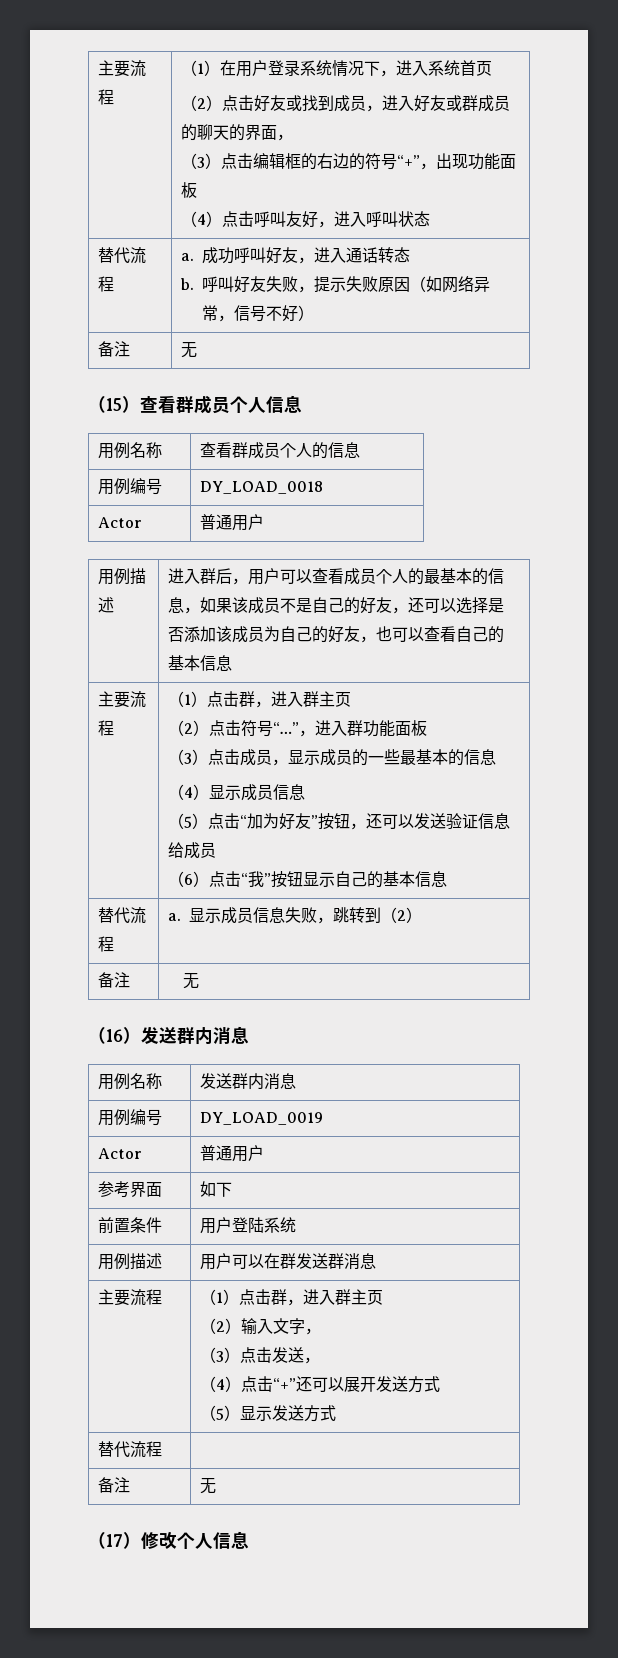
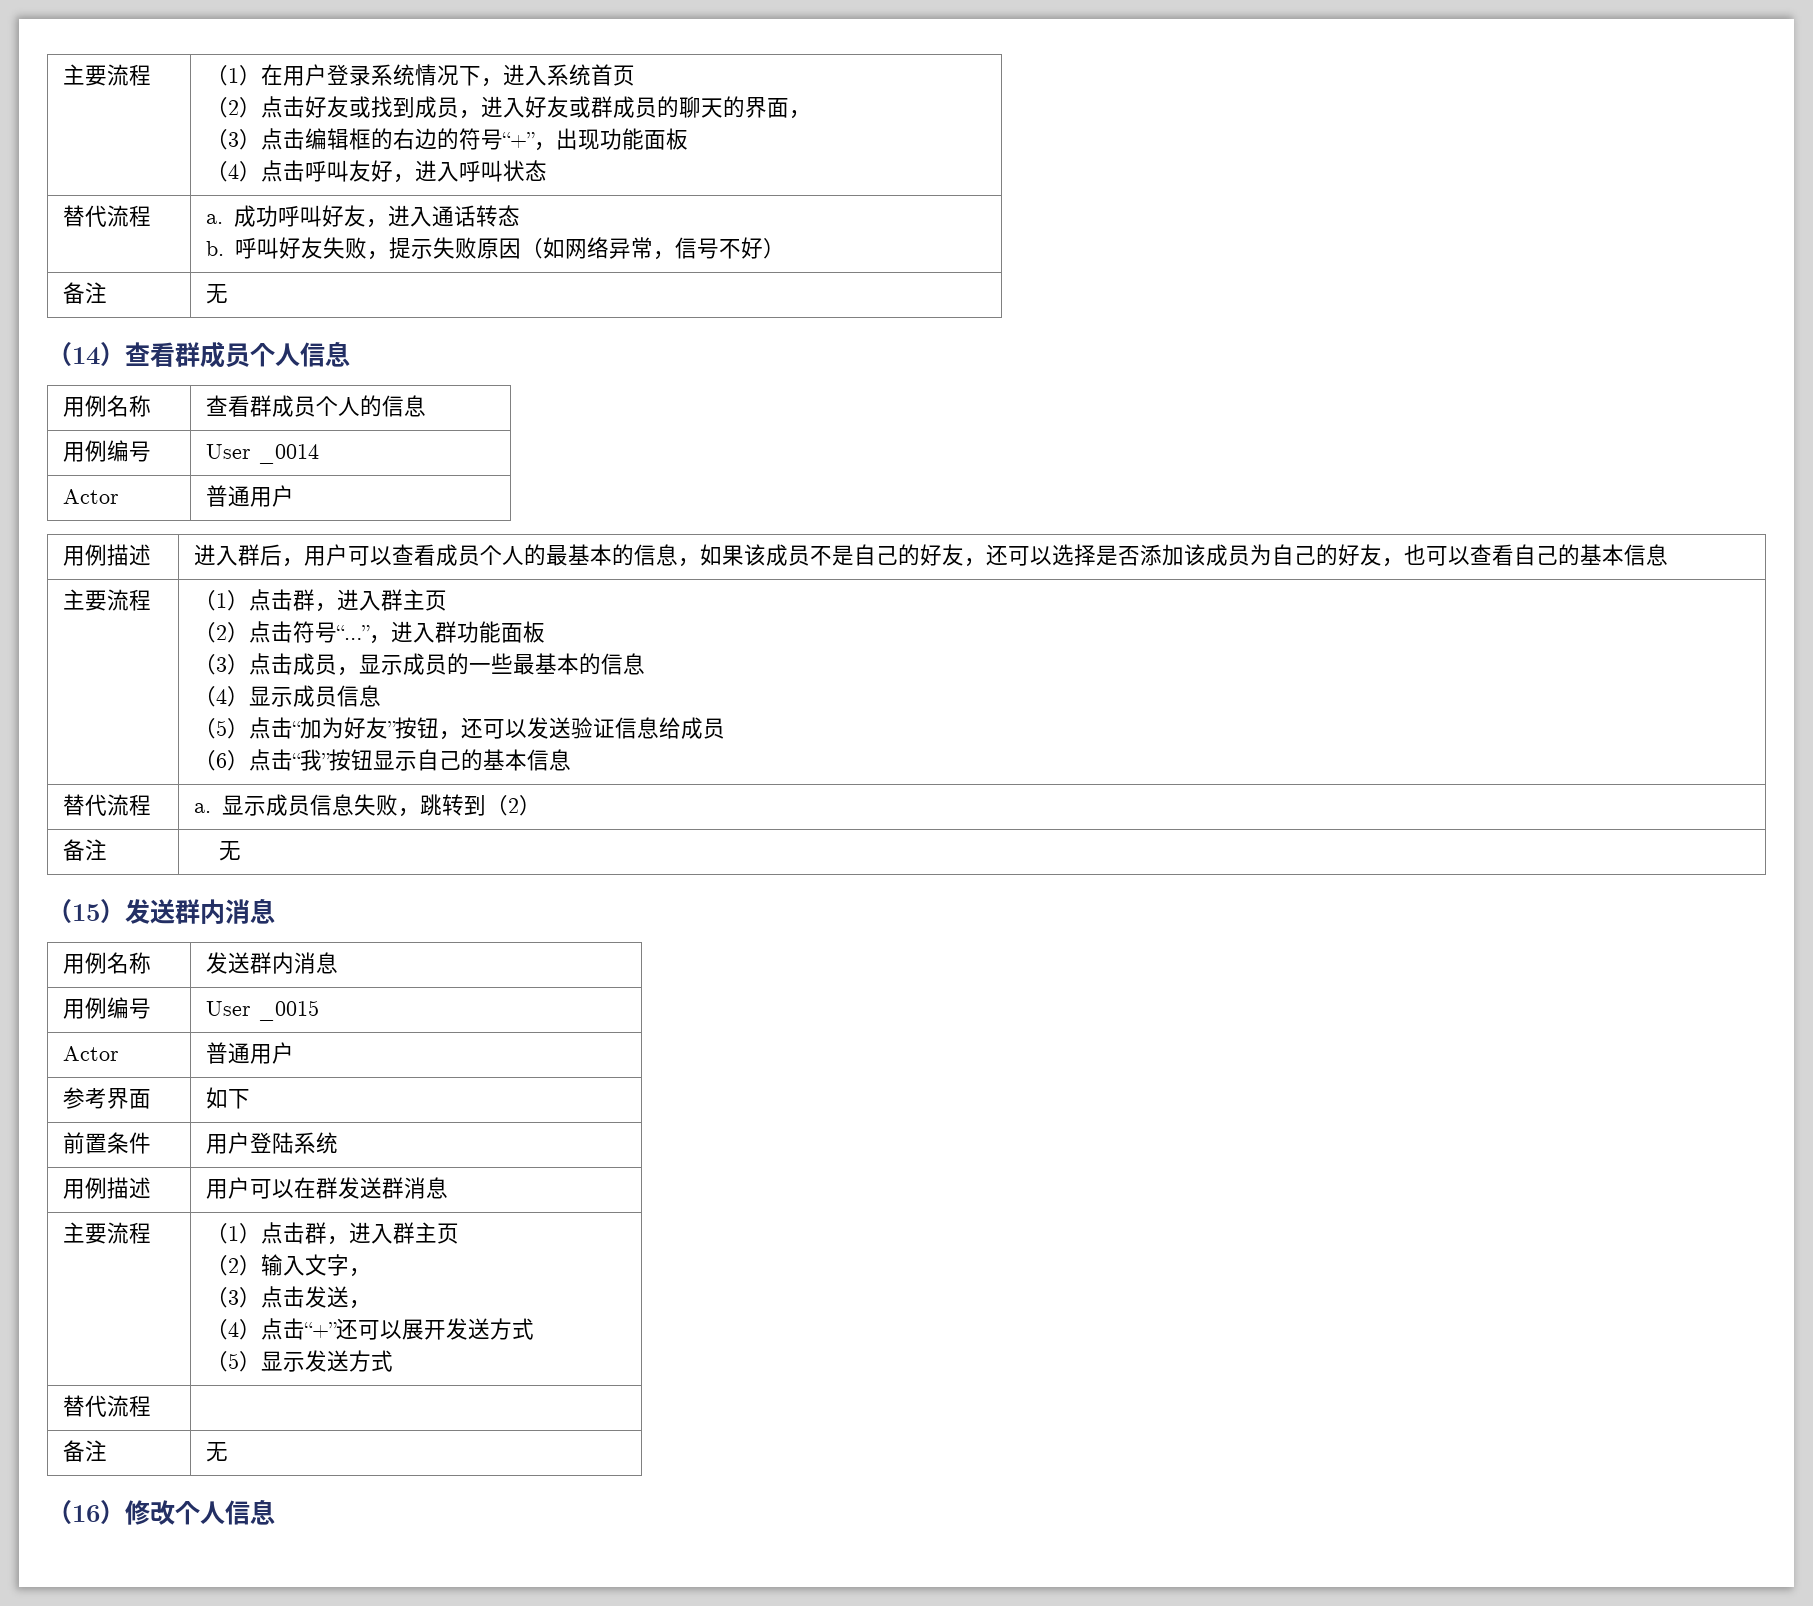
- （15）查看群成员个人信息
+ （14）查看群成员个人信息
- 用例编号 | DY_LOAD_0018
+ 用例编号 | User _0014
- （16）发送群内消息
+ （15）发送群内消息
- 用例编号 | DY_LOAD_0019
+ 用例编号 | User _0015
- （17）修改个人信息
+ （16）修改个人信息

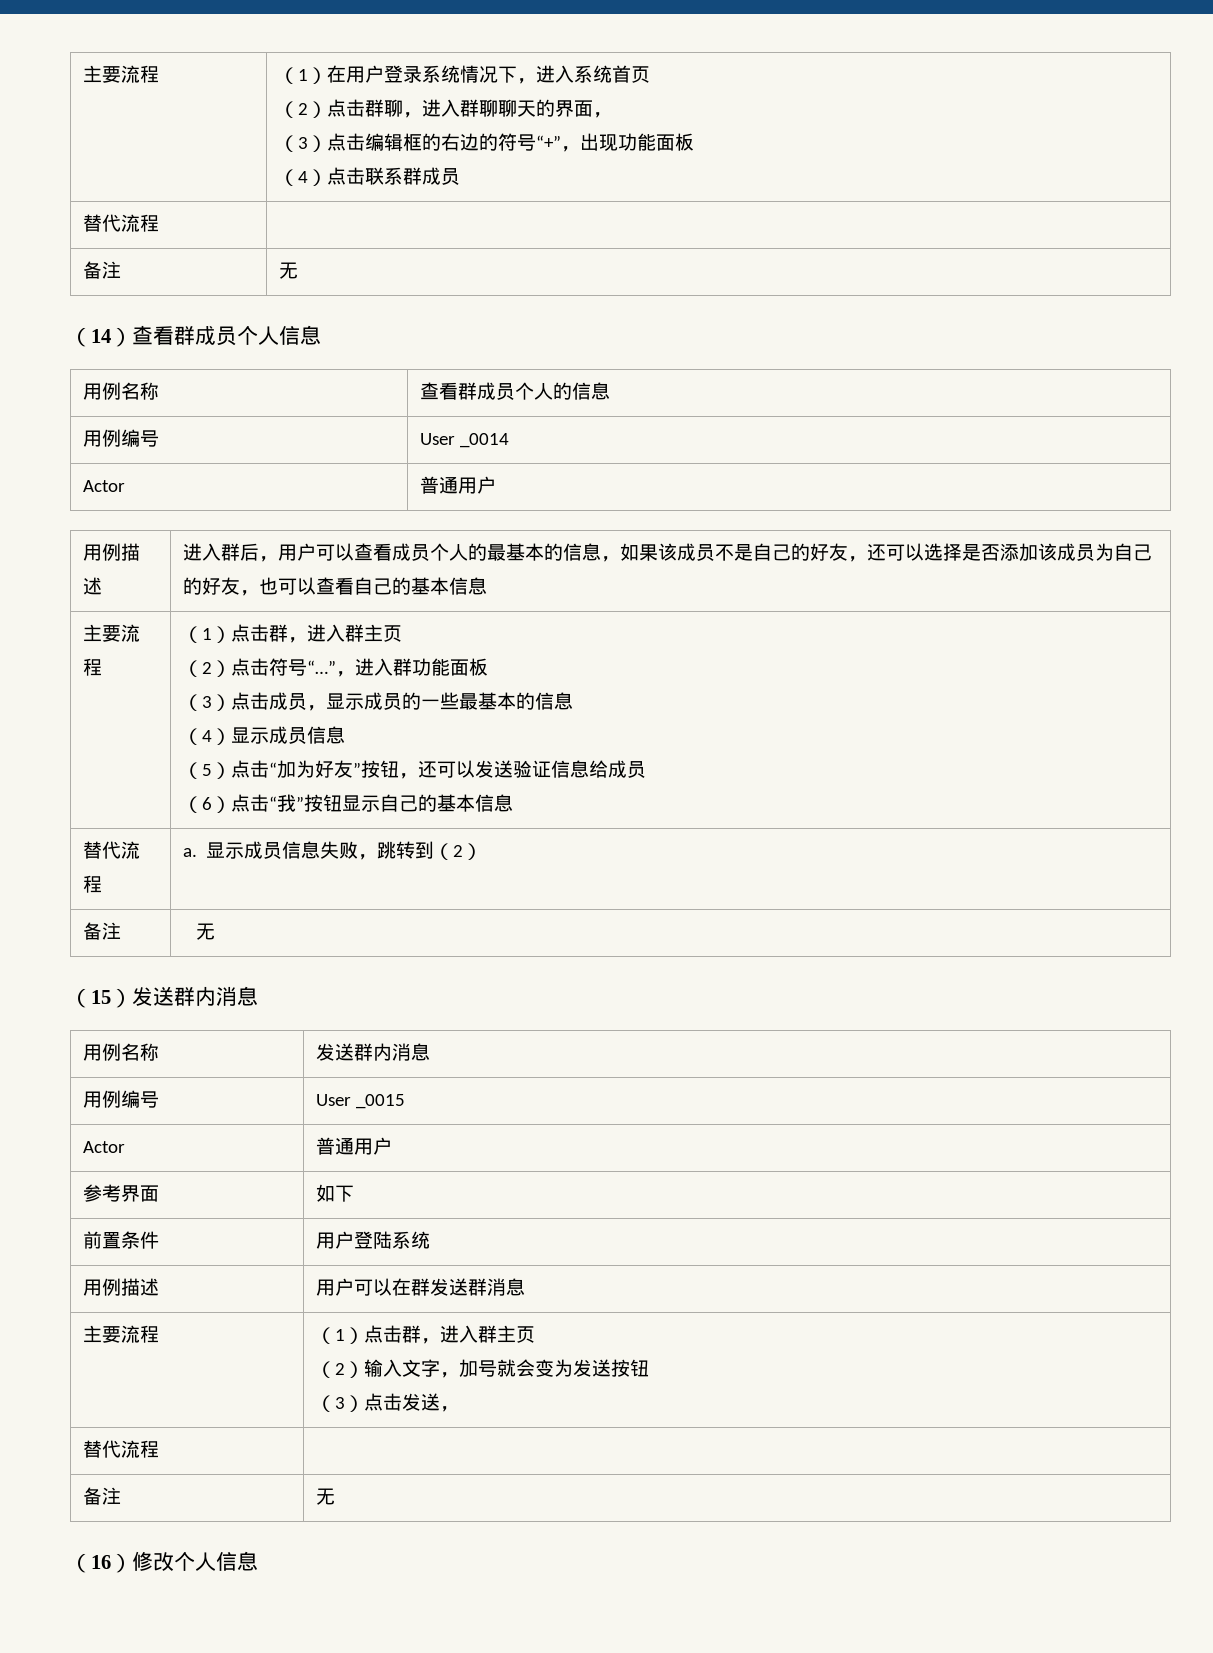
- （2）点击好友或找到成员，进入好友或群成员的聊天的界面，
+ （2）点击群聊，进入群聊聊天的界面，
- （4）点击呼叫友好，进入呼叫状态
- 替代流程 | a.成功呼叫好友，进入通话转态
- b.呼叫好友失败，提示失败原因（如网络异常，信号不好）
+ （4）点击联系群成员
+ 替代流程 |
  用例描述 | 用户可以在群发送群消息
  主要流程 | （1）点击群，进入群主页
- （2）输入文字，
+ （2）输入文字，加号就会变为发送按钮
  （3）点击发送，
- （4）点击“+”还可以展开发送方式
- （5）显示发送方式

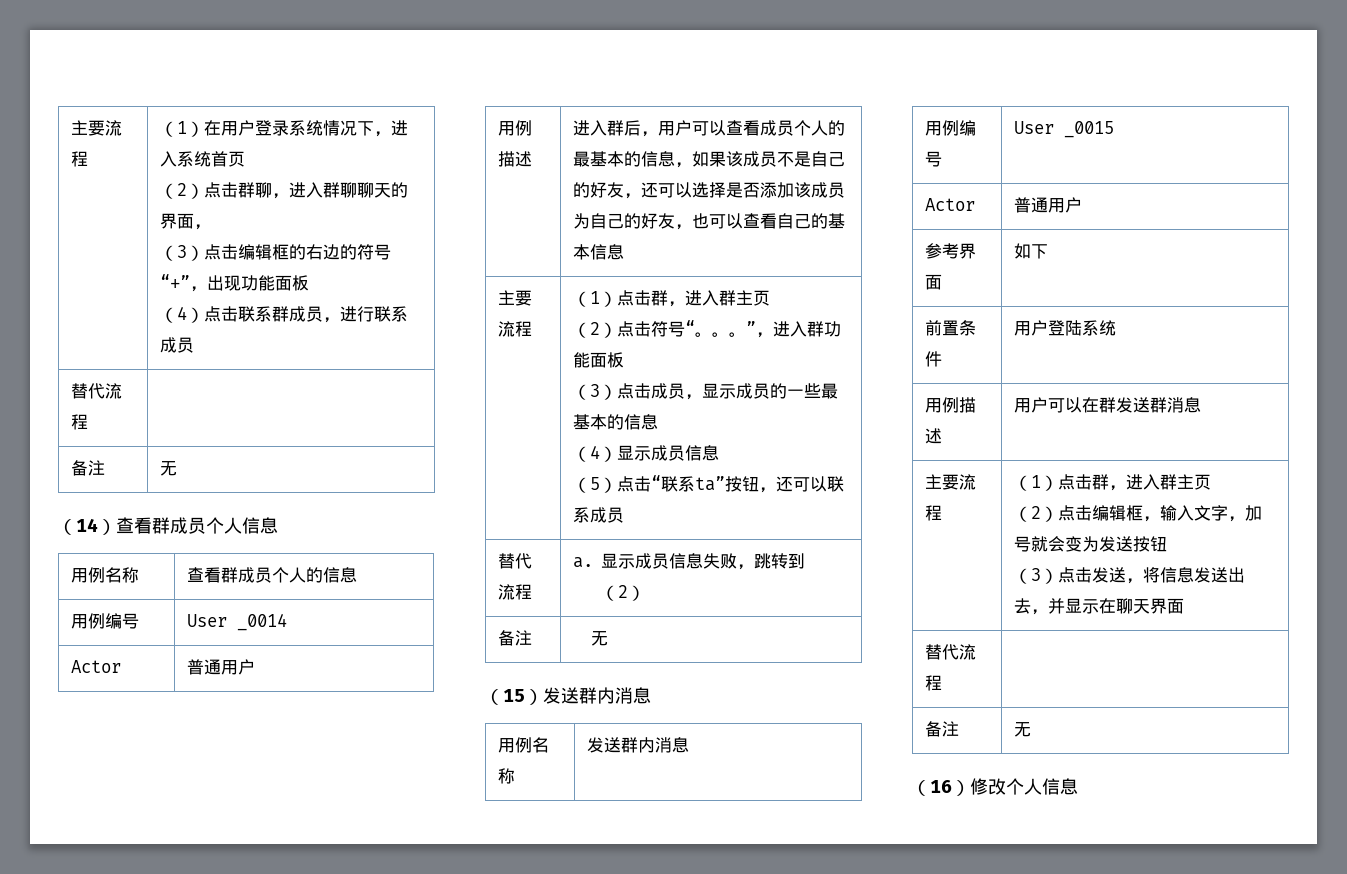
- （4）点击联系群成员
+ （4）点击联系群成员，进行联系成员
- （2）点击符号“…”，进入群功能面板
+ （2）点击符号“。。。”，进入群功能面板
- （5）点击“加为好友”按钮，还可以发送验证信息给成员
- （6）点击“我”按钮显示自己的基本信息
+ （5）点击“联系ta”按钮，还可以联系成员
  用例描述 | 用户可以在群发送群消息
  主要流程 | （1）点击群，进入群主页
- （2）输入文字，加号就会变为发送按钮
- （3）点击发送，
+ （2）点击编辑框，输入文字，加号就会变为发送按钮
+ （3）点击发送，将信息发送出去，并显示在聊天界面

